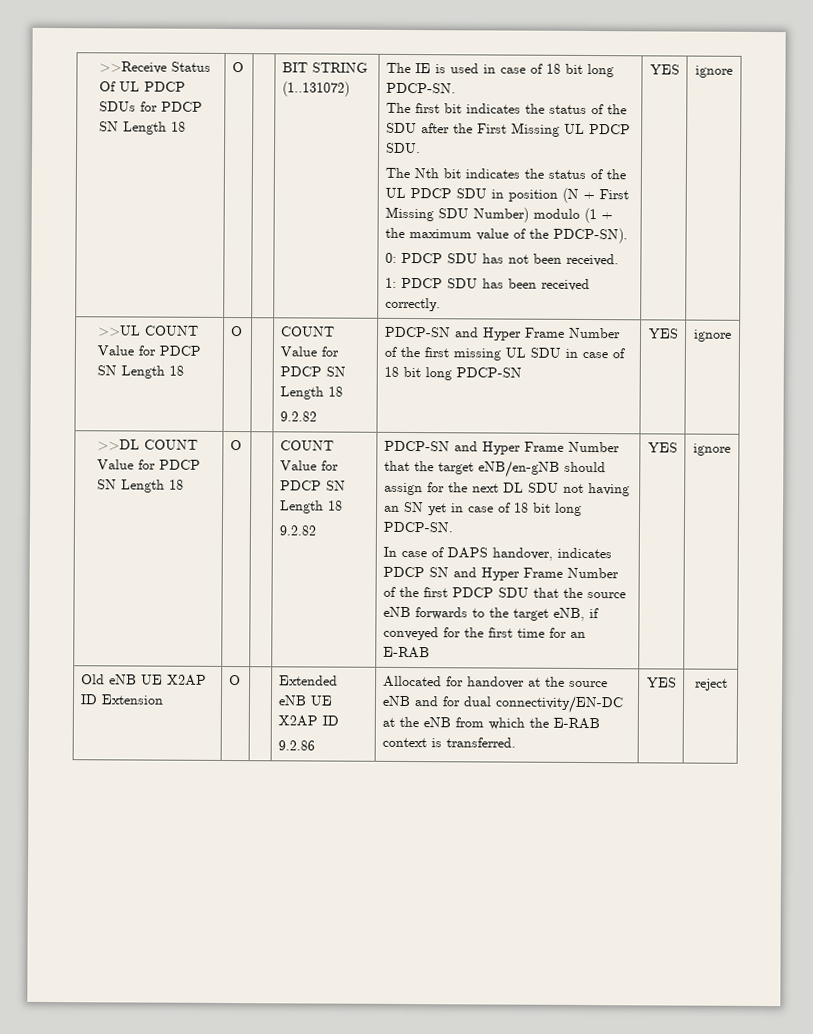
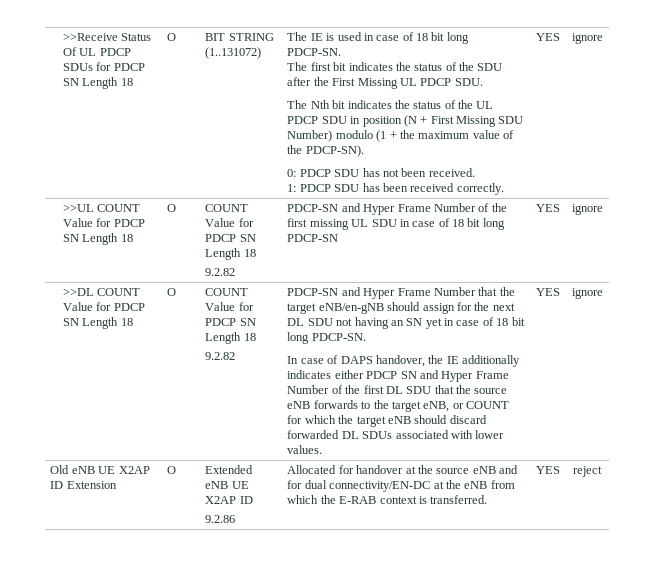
- In case of DAPS handover, indicates PDCP SN and Hyper Frame Number of the first PDCP SDU that the source eNB forwards to the target eNB, if conveyed for the first time for an E-RAB
+ In case of DAPS handover, the IE additionally indicates either PDCP SN and Hyper Frame Number of the first DL SDU that the source eNB forwards to the target eNB, or COUNT for which the target eNB should discard forwarded DL SDUs associated with lower values.

